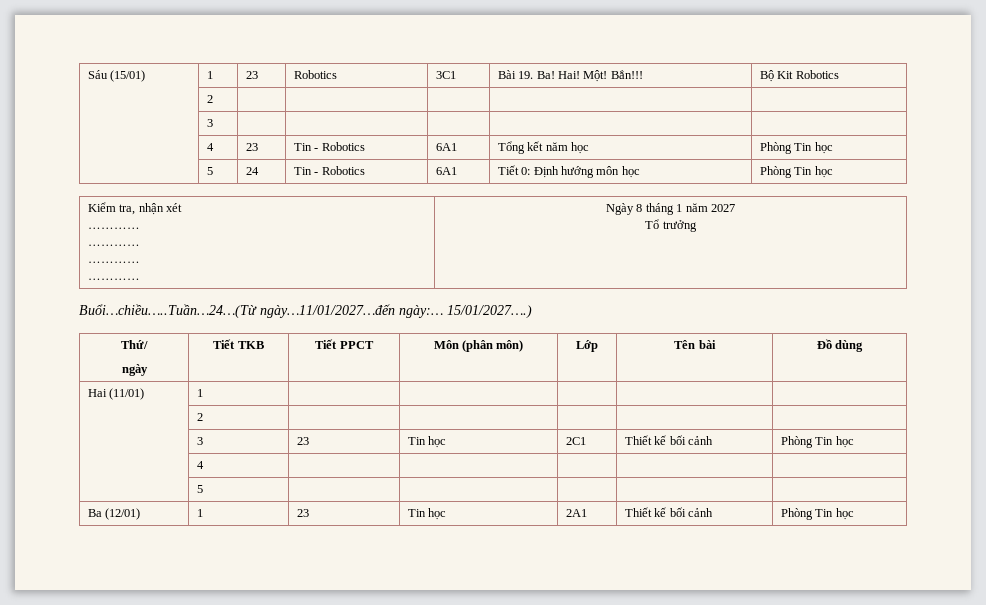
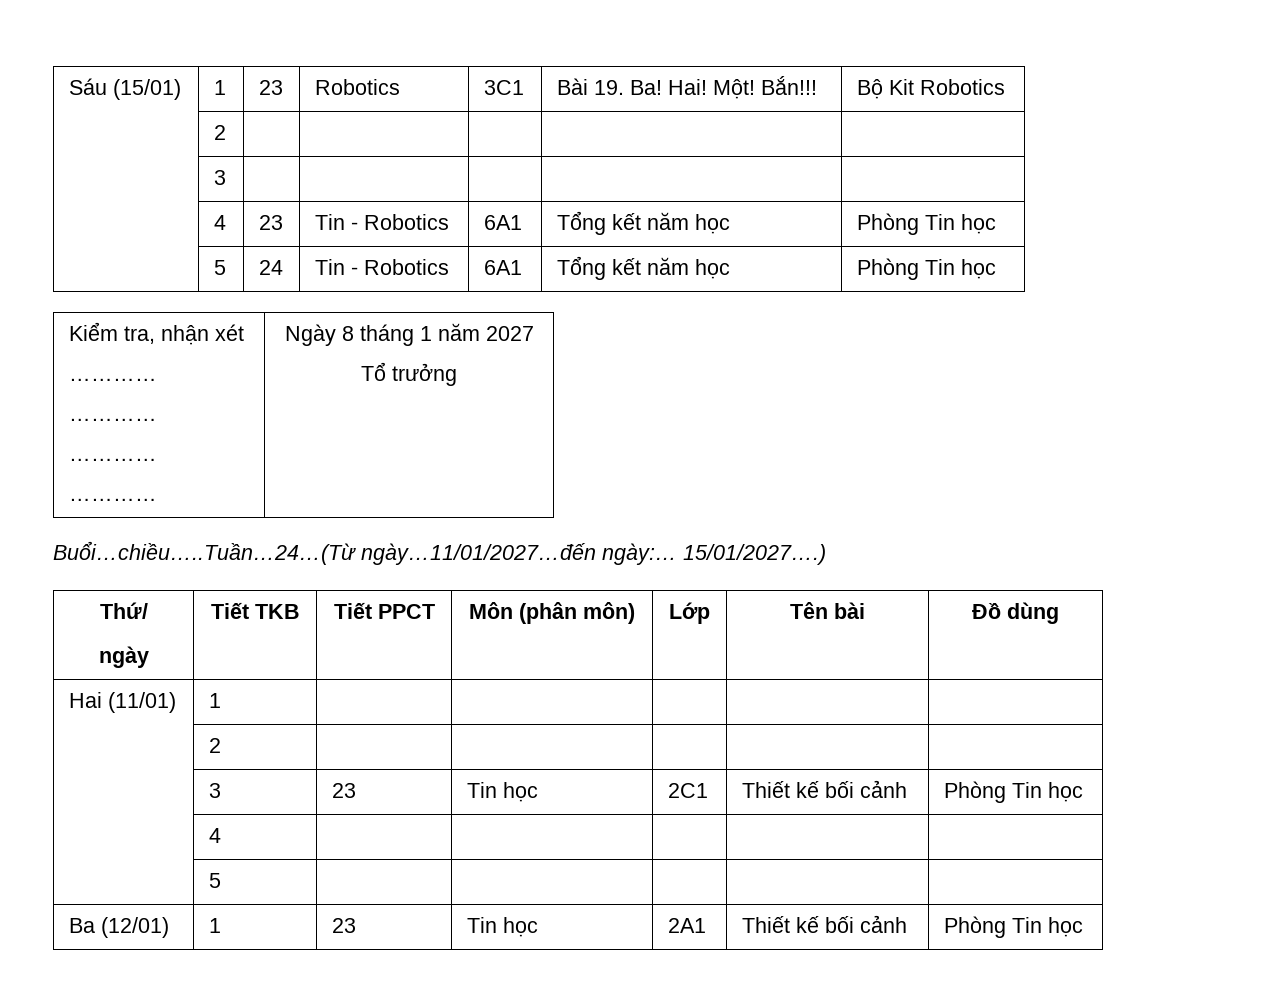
- | 5 | 24 | Tin - Robotics | 6A1 | Tiết 0: Định hướng môn học | Phòng Tin học
+ | 5 | 24 | Tin - Robotics | 6A1 | Tổng kết năm học | Phòng Tin học

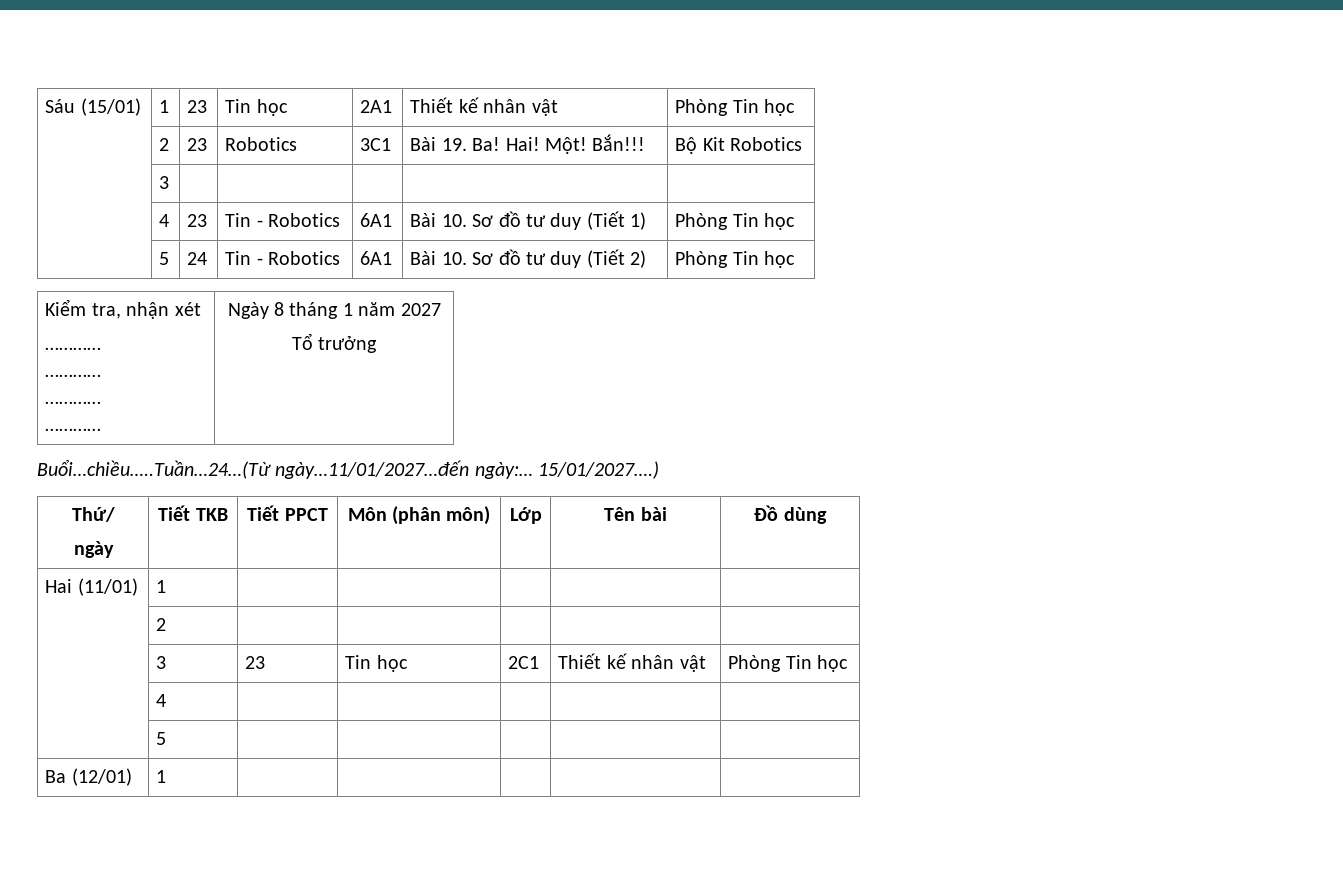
- Sáu (15/01) | 1 | 23 | Robotics | 3C1 | Bài 19. Ba! Hai! Một! Bắn!!! | Bộ Kit Robotics
- | 2 | | | | |
+ Sáu (15/01) | 1 | 23 | Tin học | 2A1 | Thiết kế nhân vật | Phòng Tin học
+ | 2 | 23 | Robotics | 3C1 | Bài 19. Ba! Hai! Một! Bắn!!! | Bộ Kit Robotics
- | 4 | 23 | Tin - Robotics | 6A1 | Tổng kết năm học | Phòng Tin học
+ | 4 | 23 | Tin - Robotics | 6A1 | Bài 10. Sơ đồ tư duy (Tiết 1) | Phòng Tin học
- | 5 | 24 | Tin - Robotics | 6A1 | Tổng kết năm học | Phòng Tin học
+ | 5 | 24 | Tin - Robotics | 6A1 | Bài 10. Sơ đồ tư duy (Tiết 2) | Phòng Tin học
- | 3 | 23 | Tin học | 2C1 | Thiết kế bối cảnh | Phòng Tin học
+ | 3 | 23 | Tin học | 2C1 | Thiết kế nhân vật | Phòng Tin học
- Ba (12/01) | 1 | 23 | Tin học | 2A1 | Thiết kế bối cảnh | Phòng Tin học
+ Ba (12/01) | 1 | | | | |

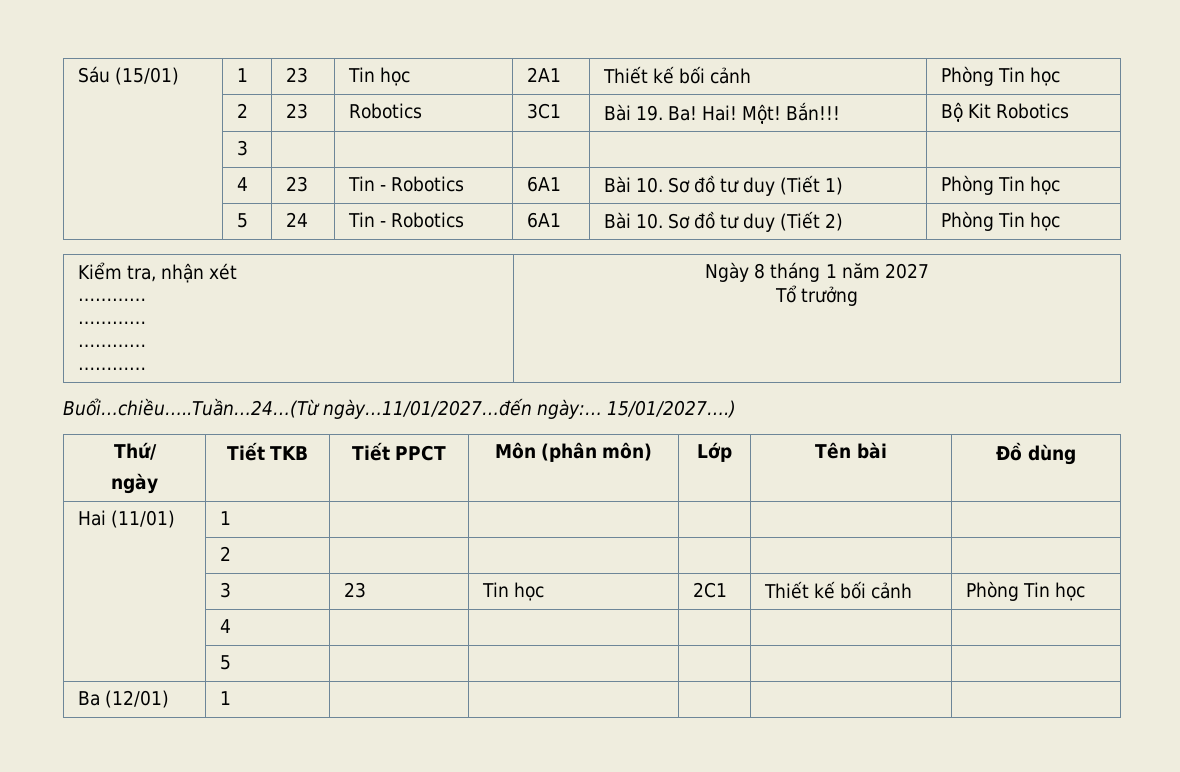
- Sáu (15/01) | 1 | 23 | Tin học | 2A1 | Thiết kế nhân vật | Phòng Tin học
+ Sáu (15/01) | 1 | 23 | Tin học | 2A1 | Thiết kế bối cảnh | Phòng Tin học
- | 3 | 23 | Tin học | 2C1 | Thiết kế nhân vật | Phòng Tin học
+ | 3 | 23 | Tin học | 2C1 | Thiết kế bối cảnh | Phòng Tin học

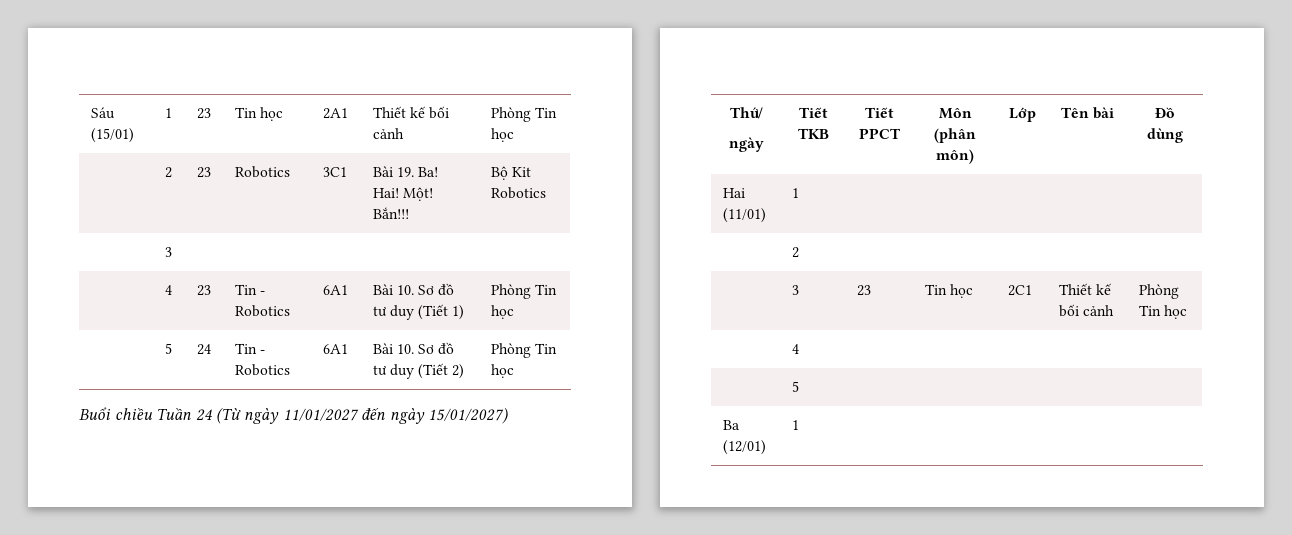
- Kiểm tra, nhận xét
- …………
- …………
- …………
- ………… | Ngày 8 tháng 1 năm 2027
- Tổ trưởng
- Buổi…chiều…..Tuần…24…(Từ ngày…11/01/2027…đến ngày:… 15/01/2027….)
+ Buổi chiều Tuần 24 (Từ ngày 11/01/2027 đến ngày 15/01/2027)

